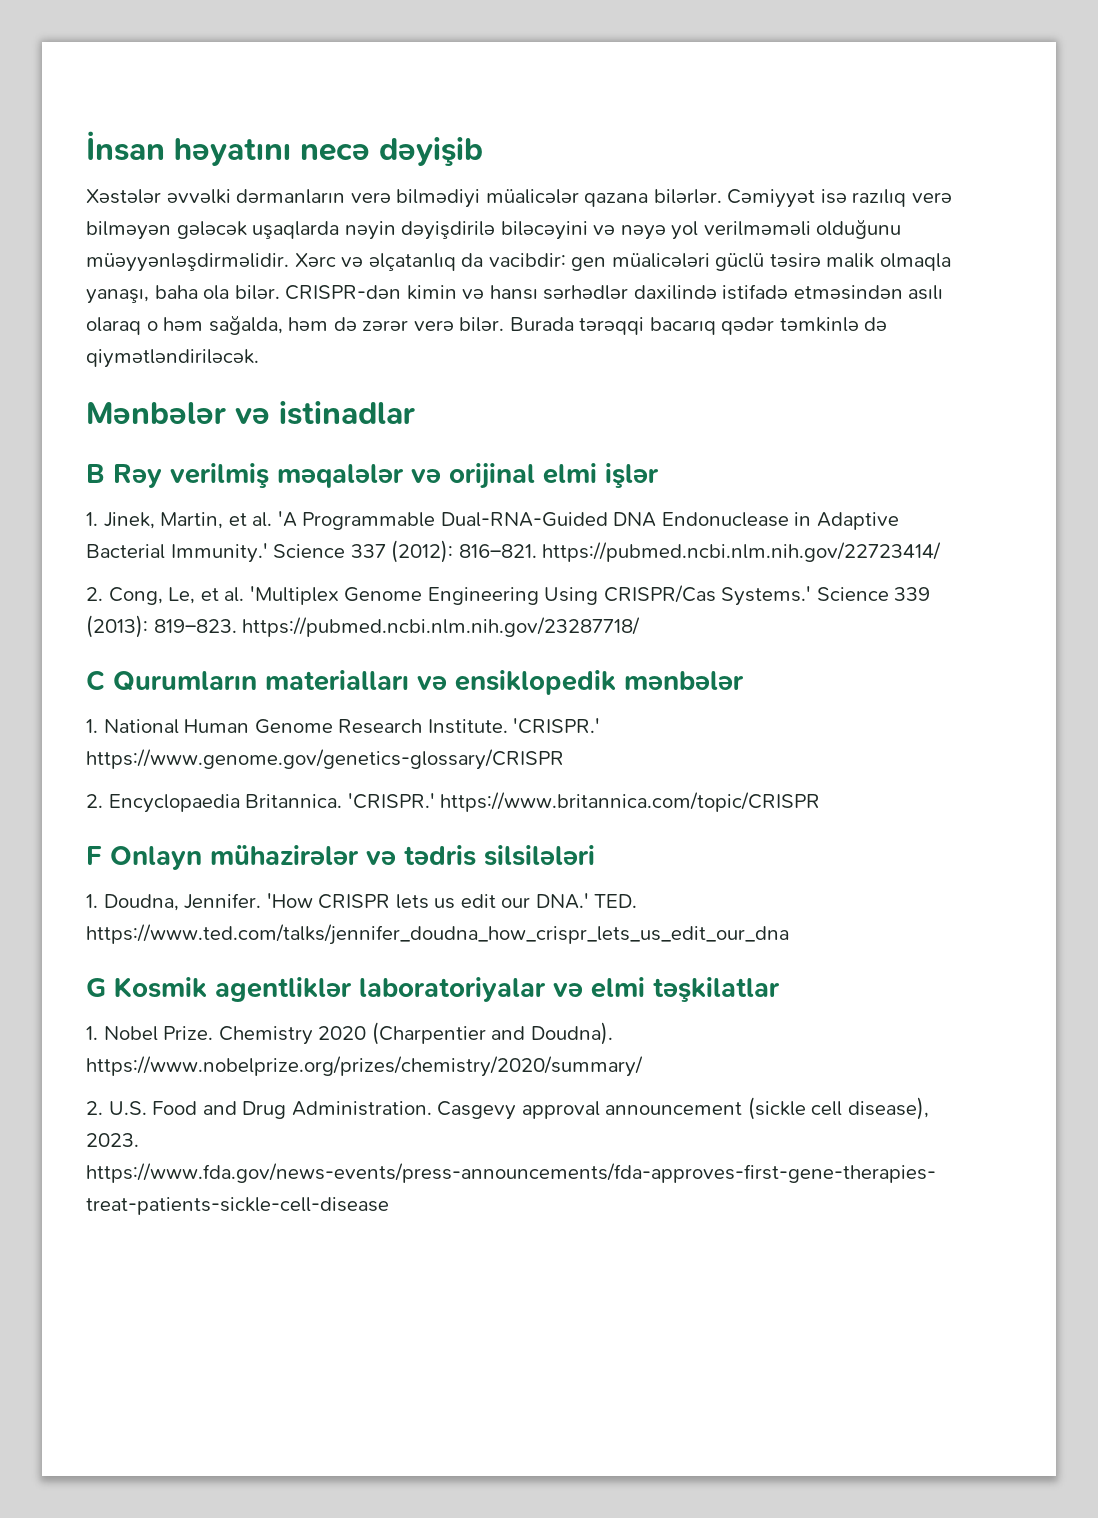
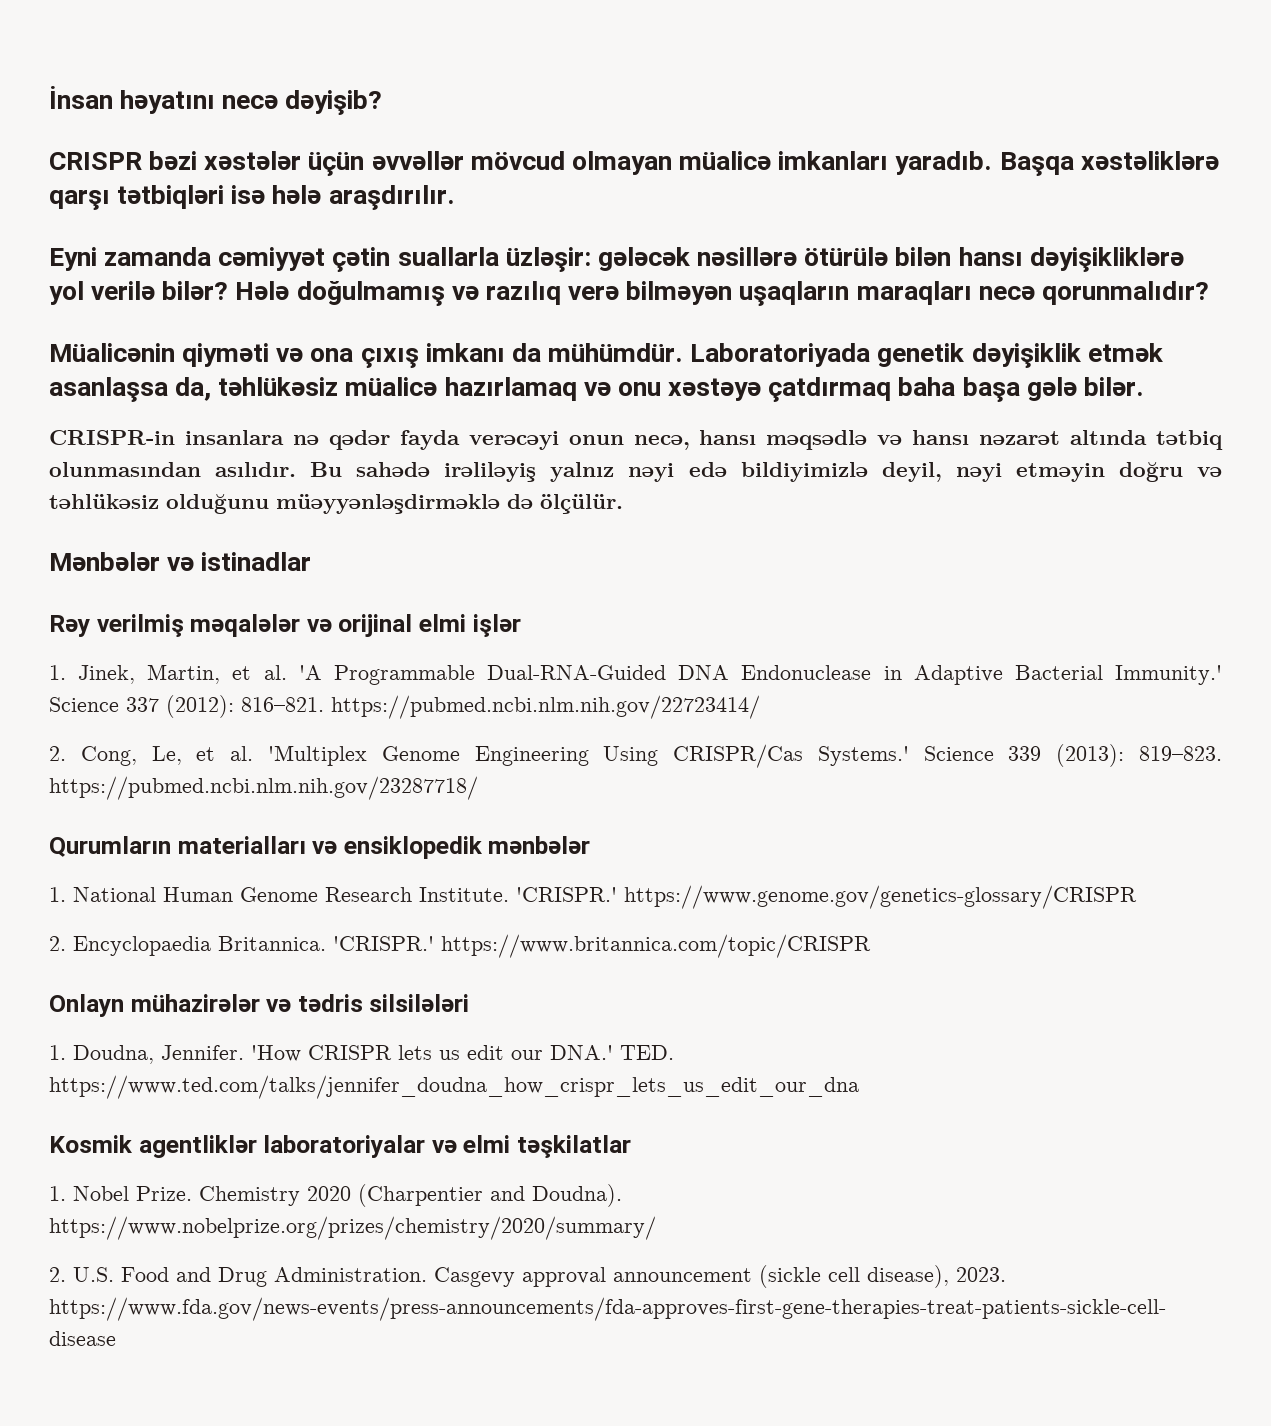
- İnsan həyatını necə dəyişib
- Xəstələr əvvəlki dərmanların verə bilmədiyi müalicələr qazana bilərlər. Cəmiyyət isə razılıq verə bilməyən gələcək uşaqlarda nəyin dəyişdirilə biləcəyini və nəyə yol verilməməli olduğunu müəyyənləşdirməlidir. Xərc və əlçatanlıq da vacibdir: gen müalicələri güclü təsirə malik olmaqla yanaşı, baha ola bilər. CRISPR-dən kimin və hansı sərhədlər daxilində istifadə etməsindən asılı olaraq o həm sağalda, həm də zərər verə bilər. Burada tərəqqi bacarıq qədər təmkinlə də qiymətləndiriləcək.
+ İnsan həyatını necə dəyişib?
+ CRISPR bəzi xəstələr üçün əvvəllər mövcud olmayan müalicə imkanları yaradıb. Başqa xəstəliklərə qarşı tətbiqləri isə hələ araşdırılır.
+ Eyni zamanda cəmiyyət çətin suallarla üzləşir: gələcək nəsillərə ötürülə bilən hansı dəyişikliklərə yol verilə bilər? Hələ doğulmamış və razılıq verə bilməyən uşaqların maraqları necə qorunmalıdır?
+ Müalicənin qiyməti və ona çıxış imkanı da mühümdür. Laboratoriyada genetik dəyişiklik etmək asanlaşsa da, təhlükəsiz müalicə hazırlamaq və onu xəstəyə çatdırmaq baha başa gələ bilər.
+ CRISPR-in insanlara nə qədər fayda verəcəyi onun necə, hansı məqsədlə və hansı nəzarət altında tətbiq olunmasından asılıdır. Bu sahədə irəliləyiş yalnız nəyi edə bildiyimizlə deyil, nəyi etməyin doğru və təhlükəsiz olduğunu müəyyənləşdirməklə də ölçülür.
- B Rəy verilmiş məqalələr və orijinal elmi işlər
+ Rəy verilmiş məqalələr və orijinal elmi işlər
- C Qurumların materialları və ensiklopedik mənbələr
+ Qurumların materialları və ensiklopedik mənbələr
- F Onlayn mühazirələr və tədris silsilələri
+ Onlayn mühazirələr və tədris silsilələri
- G Kosmik agentliklər laboratoriyalar və elmi təşkilatlar
+ Kosmik agentliklər laboratoriyalar və elmi təşkilatlar

